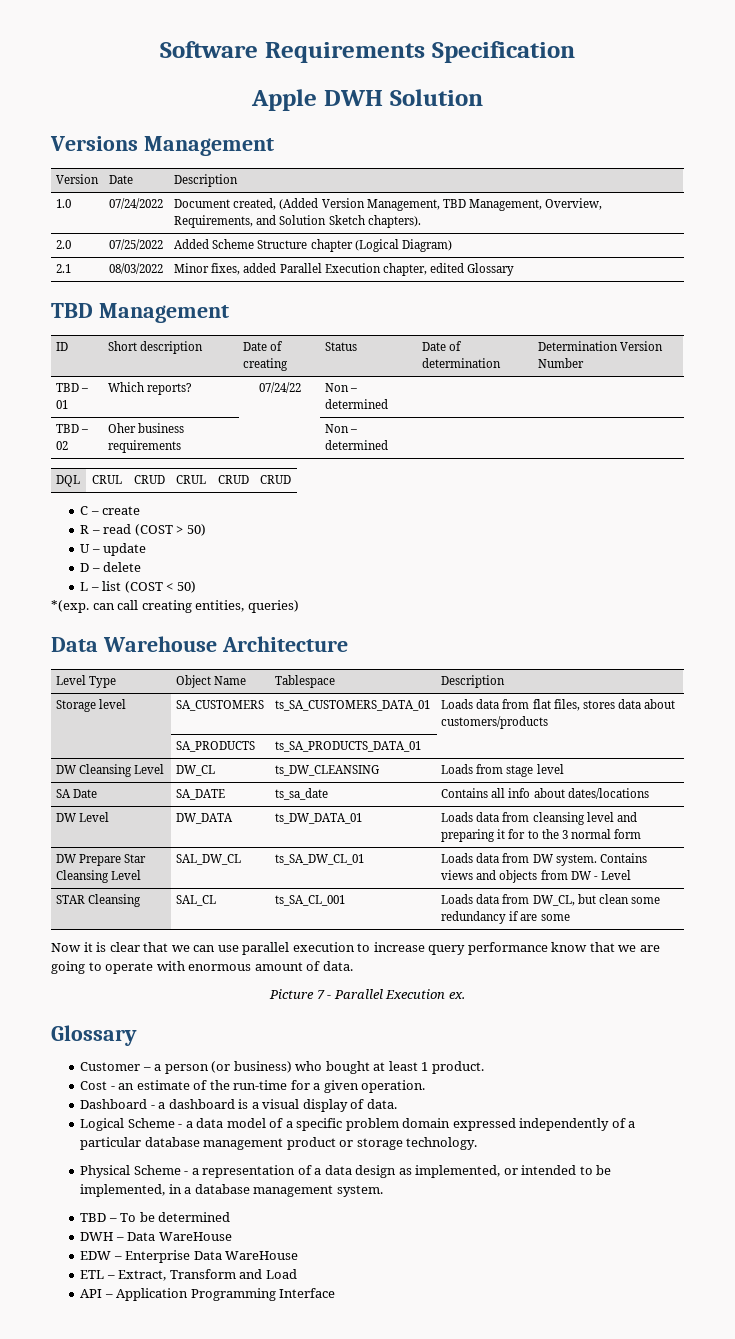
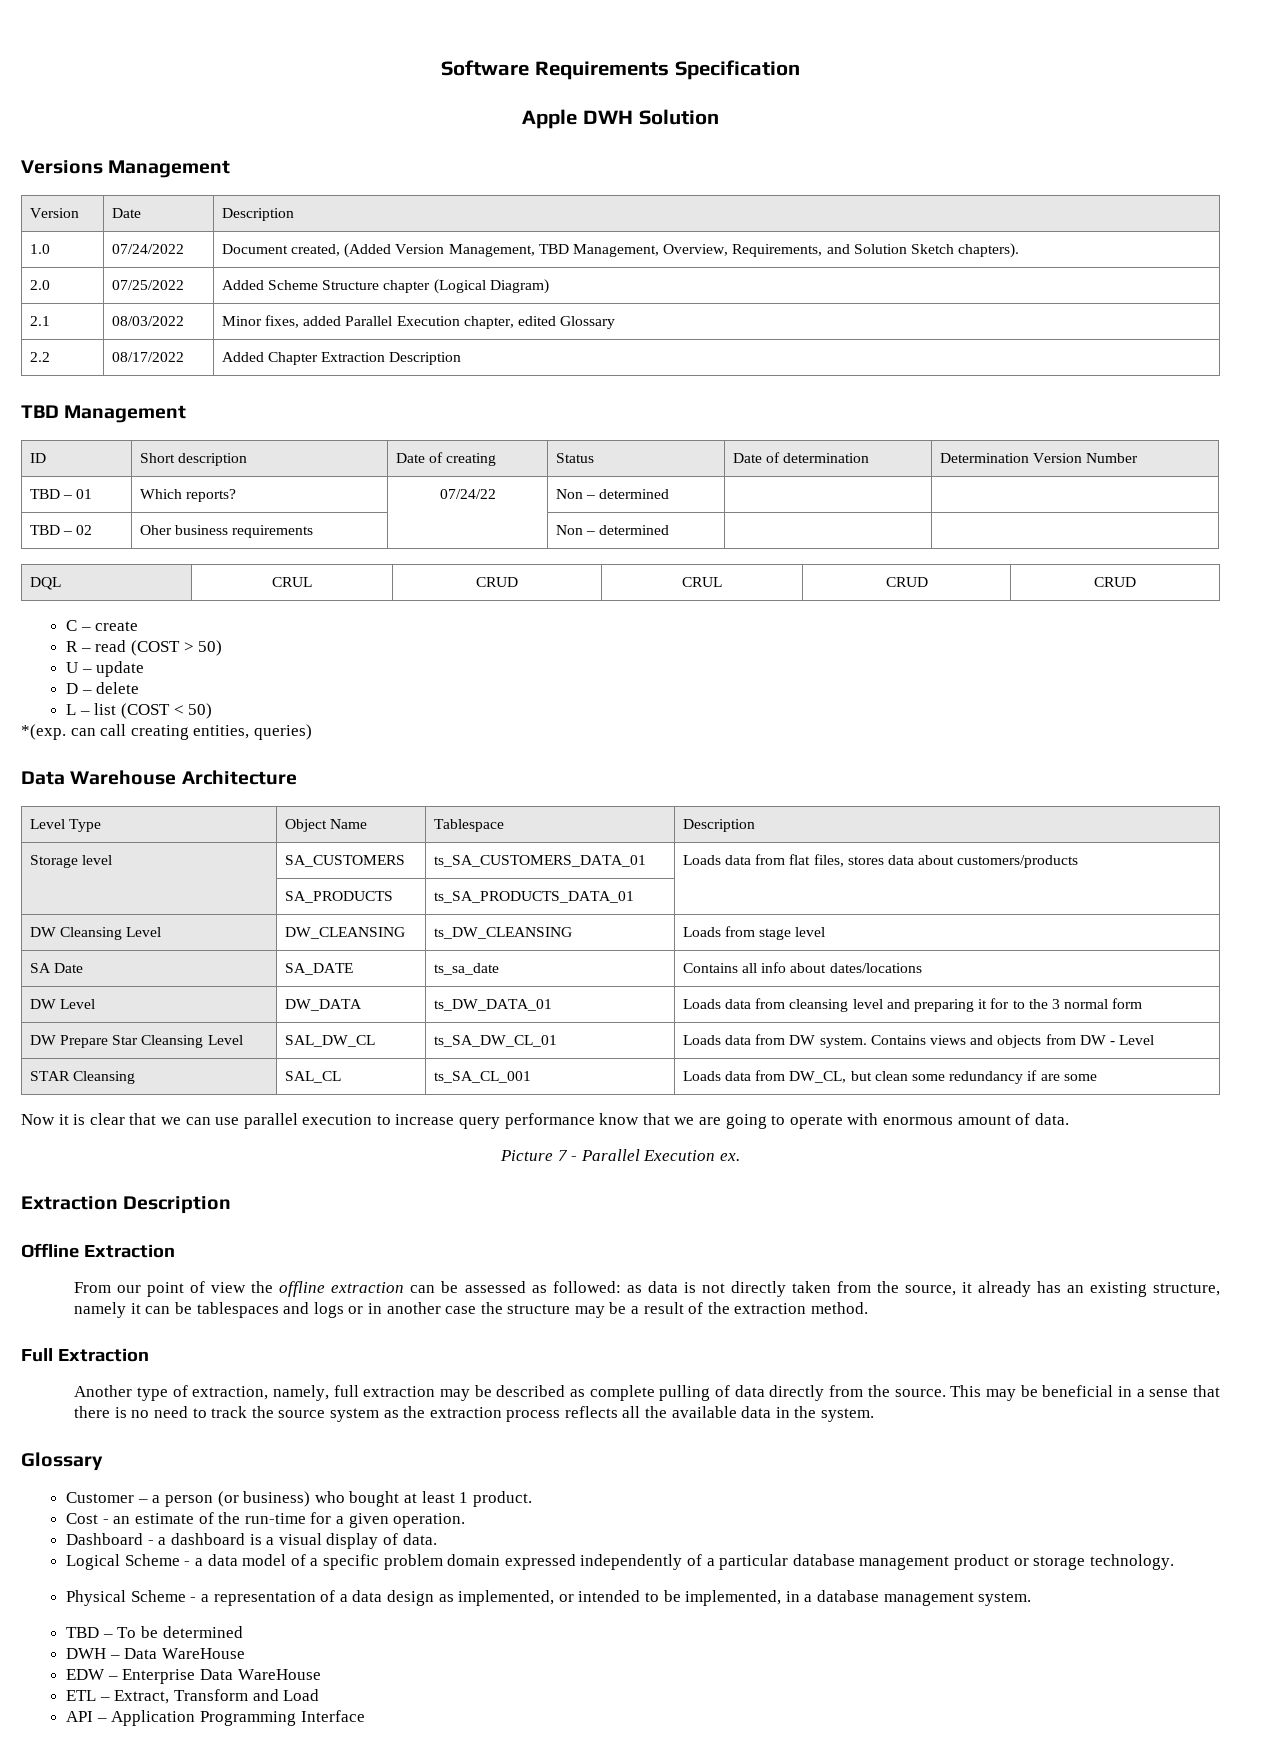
+ 2.2 | 08/17/2022 | Added Chapter Extraction Description
- DW Cleansing Level | DW_CL | ts_DW_CLEANSING | Loads from stage level
+ DW Cleansing Level | DW_CLEANSING | ts_DW_CLEANSING | Loads from stage level
  Picture 7 - Parallel Execution ex.
+ Extraction Description
+ Offline Extraction
+ From our point of view the offline extraction can be assessed as followed: as data is not directly taken from the source, it already has an existing structure, namely it can be tablespaces and logs or in another case the structure may be a result of the extraction method.
+ Full Extraction
+ Another type of extraction, namely, full extraction may be described as complete pulling of data directly from the source. This may be beneficial in a sense that there is no need to track the source system as the extraction process reflects all the available data in the system.

